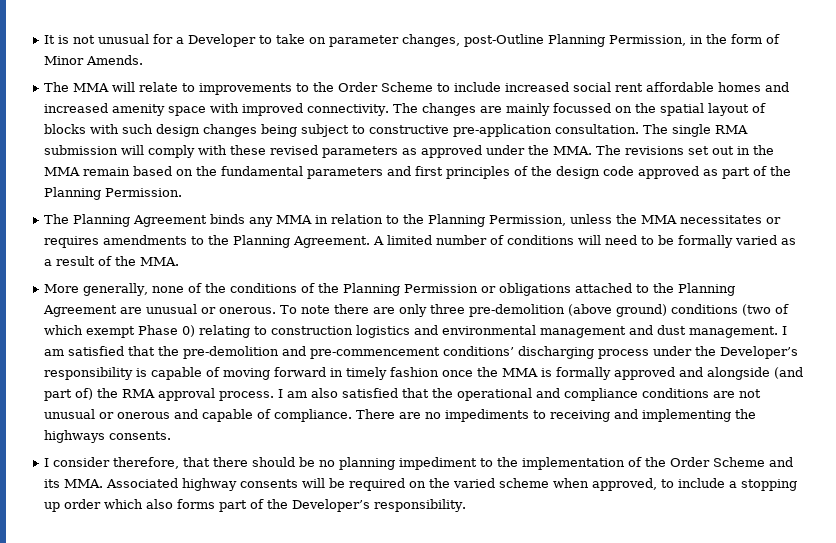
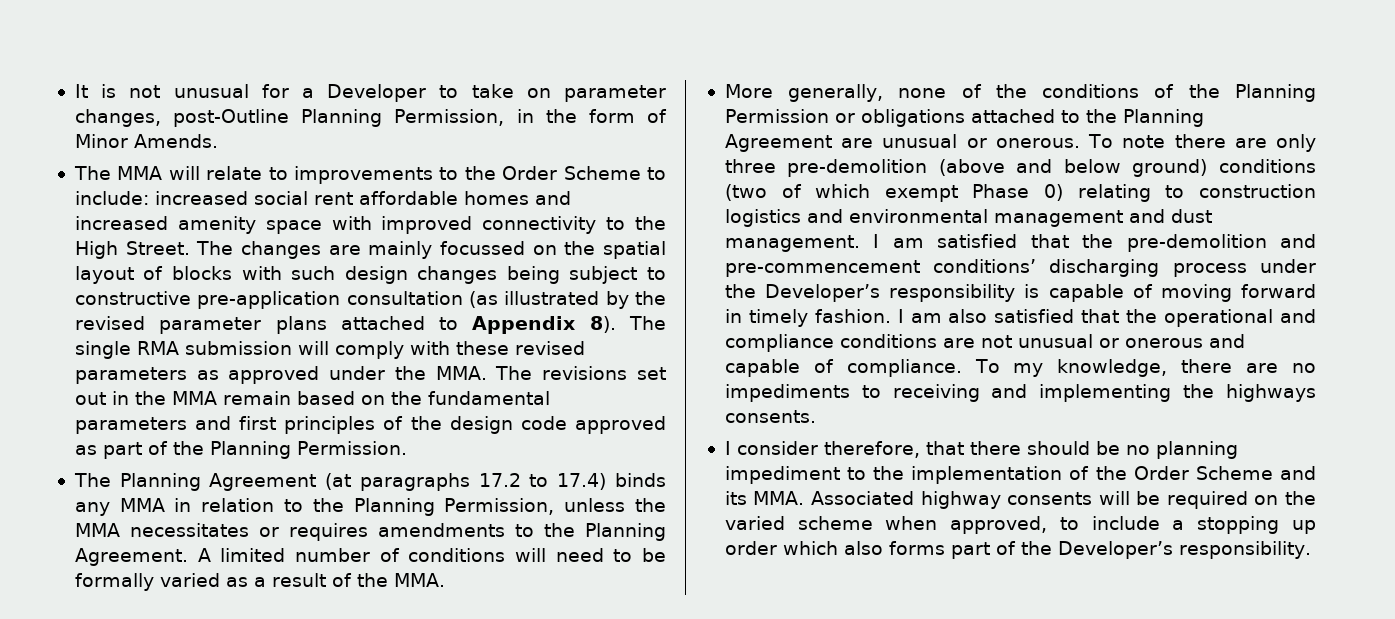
- The MMA will relate to improvements to the Order Scheme to include increased social rent affordable homes and increased amenity space with improved connectivity.
+ The MMA will relate to improvements to the Order Scheme to include: increased social rent affordable homes and increased amenity space with improved connectivity to the High Street.
- The changes are mainly focussed on the spatial layout of blocks with such design changes being subject to constructive pre-application consultation.
+ The changes are mainly focussed on the spatial layout of blocks with such design changes being subject to constructive pre-application consultation (as illustrated by the revised parameter plans attached to Appendix 8).
- The Planning Agreement binds any MMA in relation to the Planning Permission, unless the MMA necessitates or requires amendments to the Planning Agreement.
+ The Planning Agreement (at paragraphs 17.2 to 17.4) binds any MMA in relation to the Planning Permission, unless the MMA necessitates or requires amendments to the Planning Agreement.
- To note there are only three pre-demolition (above ground) conditions (two of which exempt Phase 0) relating to construction logistics and environmental management and dust management.
+ To note there are only three pre-demolition (above and below ground) conditions (two of which exempt Phase 0) relating to construction logistics and environmental management and dust management.
- I am satisfied that the pre-demolition and pre-commencement conditions’ discharging process under the Developer’s responsibility is capable of moving forward in timely fashion once the MMA is formally approved and alongside (and part of) the RMA approval process.
+ I am satisfied that the pre-demolition and pre-commencement conditions’ discharging process under the Developer’s responsibility is capable of moving forward in timely fashion.
- There are no impediments to receiving and implementing the highways consents.
+ To my knowledge, there are no impediments to receiving and implementing the highways consents.

